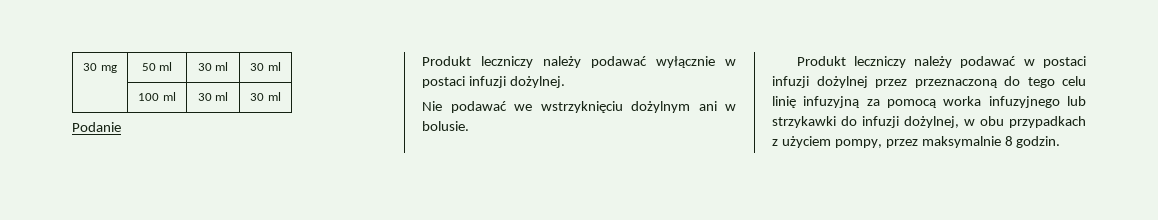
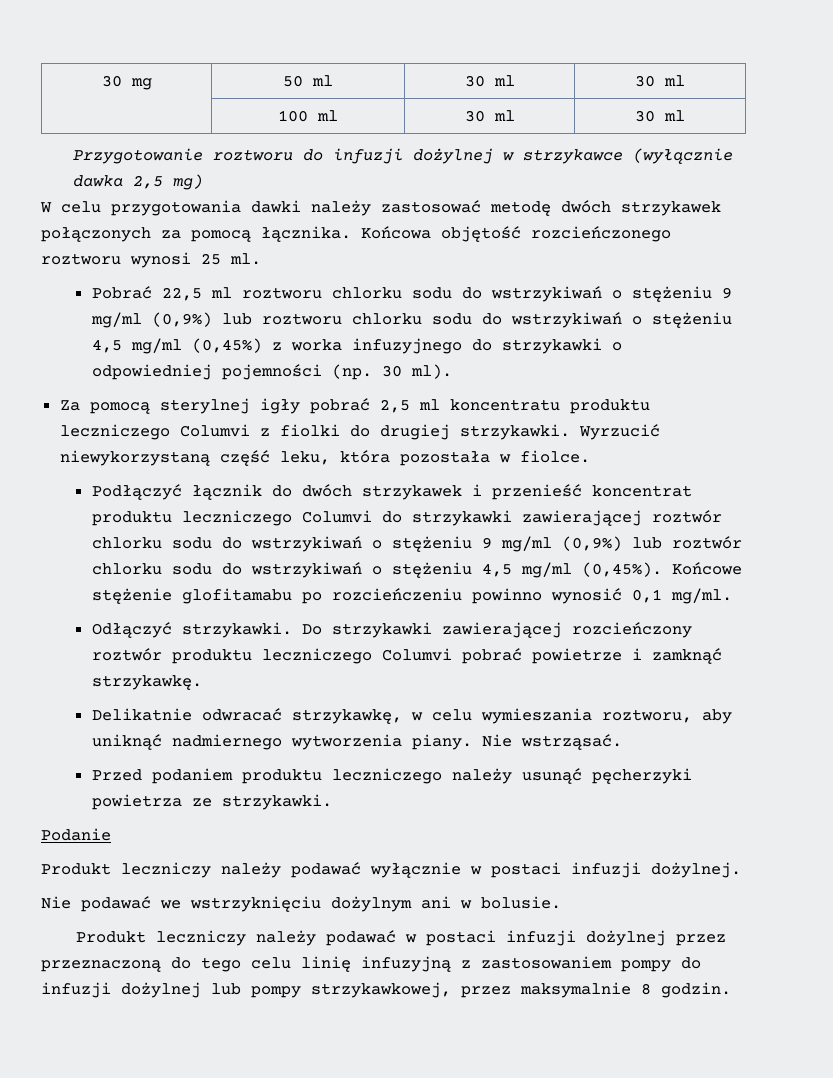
+ Przygotowanie roztworu do infuzji dożylnej w strzykawce (wyłącznie dawka 2,5 mg)
+ W celu przygotowania dawki należy zastosować metodę dwóch strzykawek połączonych za pomocą łącznika. Końcowa objętość rozcieńczonego roztworu wynosi 25 ml.
+ Pobrać 22,5 ml roztworu chlorku sodu do wstrzykiwań o stężeniu 9 mg/ml (0,9%) lub roztworu chlorku sodu do wstrzykiwań o stężeniu 4,5 mg/ml (0,45%) z worka infuzyjnego do strzykawki o odpowiedniej pojemności (np. 30 ml).
+ Za pomocą sterylnej igły pobrać 2,5 ml koncentratu produktu leczniczego Columvi z fiolki do drugiej strzykawki. Wyrzucić niewykorzystaną część leku, która pozostała w fiolce.
+ Podłączyć łącznik do dwóch strzykawek i przenieść koncentrat produktu leczniczego Columvi do strzykawki zawierającej roztwór chlorku sodu do wstrzykiwań o stężeniu 9 mg/ml (0,9%) lub roztwór chlorku sodu do wstrzykiwań o stężeniu 4,5 mg/ml (0,45%). Końcowe stężenie glofitamabu po rozcieńczeniu powinno wynosić 0,1 mg/ml.
+ Odłączyć strzykawki. Do strzykawki zawierającej rozcieńczony roztwór produktu leczniczego Columvi pobrać powietrze i zamknąć strzykawkę.
+ Delikatnie odwracać strzykawkę, w celu wymieszania roztworu, aby uniknąć nadmiernego wytworzenia piany. Nie wstrząsać.
+ Przed podaniem produktu leczniczego należy usunąć pęcherzyki powietrza ze strzykawki.
- Produkt leczniczy należy podawać w postaci infuzji dożylnej przez przeznaczoną do tego celu linię infuzyjną za pomocą worka infuzyjnego lub strzykawki do infuzji dożylnej, w obu przypadkach z użyciem pompy, przez maksymalnie 8 godzin.
+ Produkt leczniczy należy podawać w postaci infuzji dożylnej przez przeznaczoną do tego celu linię infuzyjną z zastosowaniem pompy do infuzji dożylnej lub pompy strzykawkowej, przez maksymalnie 8 godzin.

